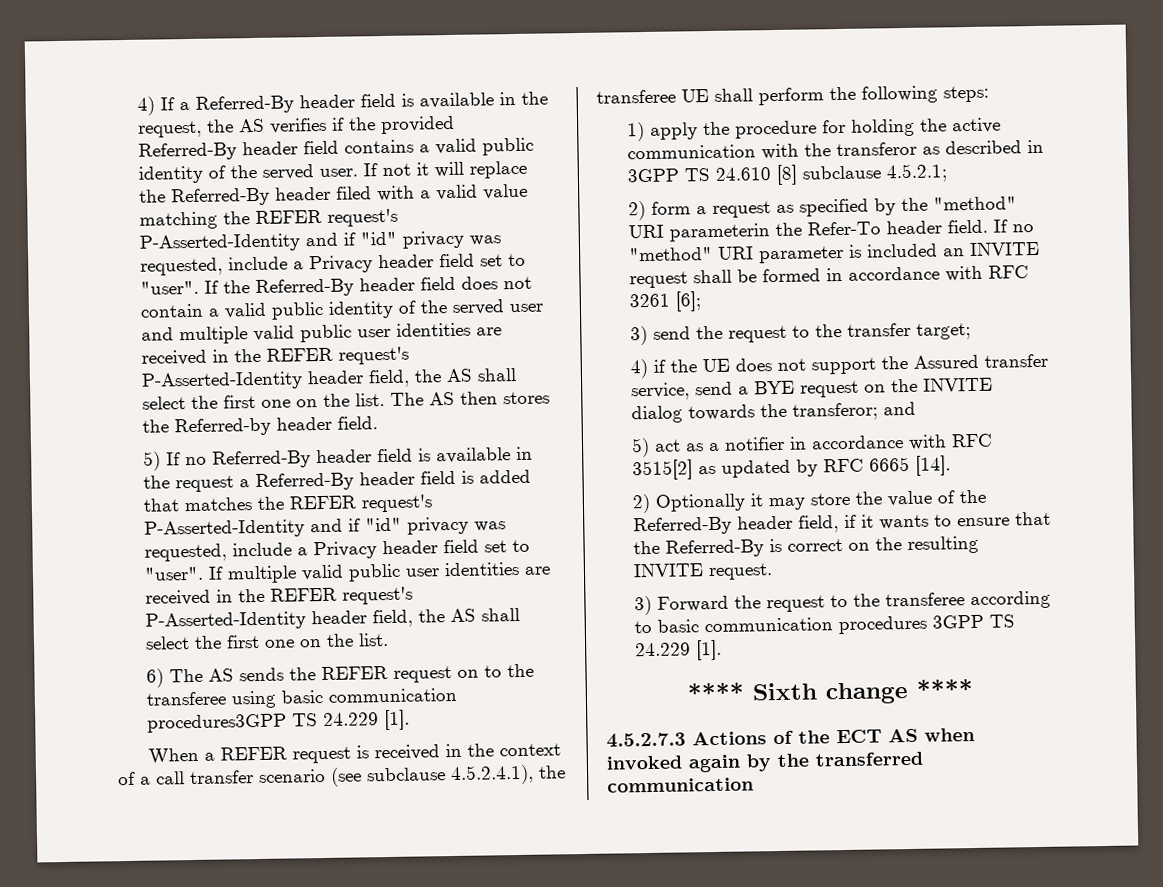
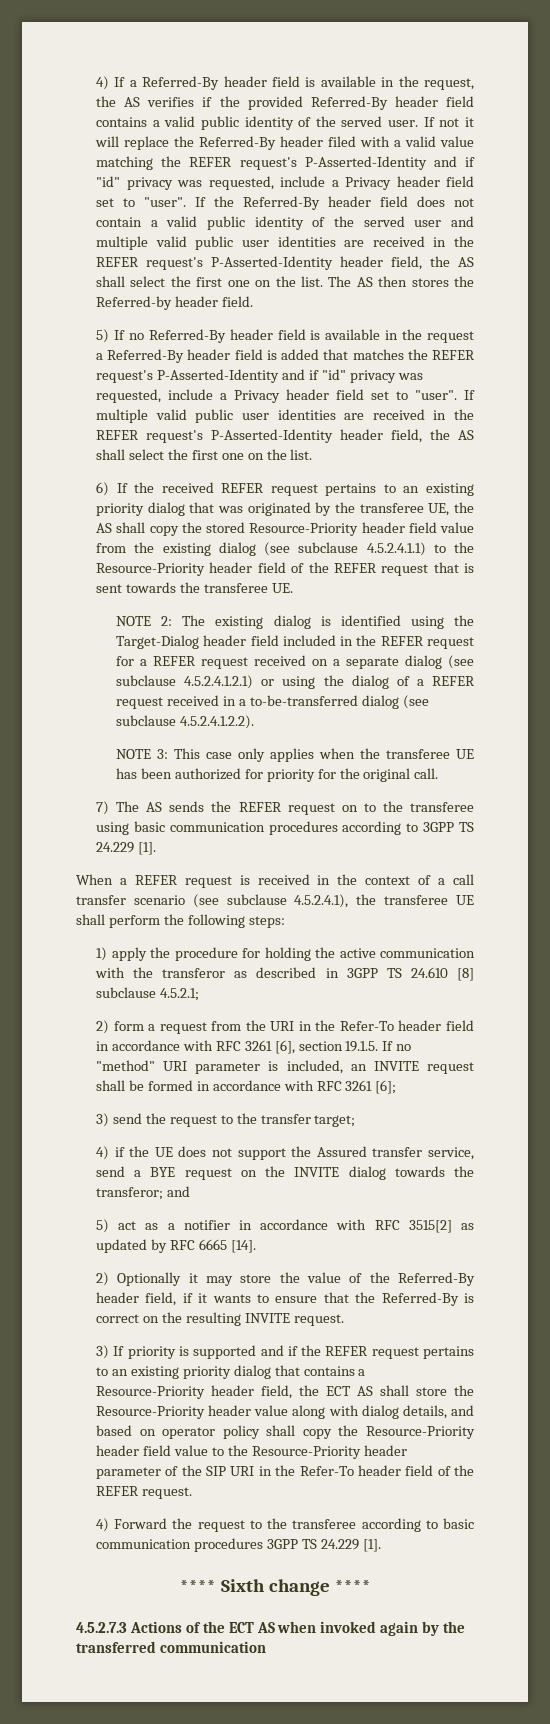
- 6) The AS sends the REFER request on to the transferee using basic communication procedures3GPP TS 24.229 [1].
+ 6) If the received REFER request pertains to an existing priority dialog that was originated by the transferee UE, the AS shall copy the stored Resource-Priority header field value from the existing dialog (see subclause 4.5.2.4.1.1) to the Resource-Priority header field of the REFER request that is sent towards the transferee UE.
+ NOTE 2: The existing dialog is identified using the Target-Dialog header field included in the REFER request for a REFER request received on a separate dialog (see subclause 4.5.2.4.1.2.1) or using the dialog of a REFER request received in a to-be-transferred dialog (see subclause 4.5.2.4.1.2.2).
+ NOTE 3: This case only applies when the transferee UE has been authorized for priority for the original call.
+ 7) The AS sends the REFER request on to the transferee using basic communication procedures according to 3GPP TS 24.229 [1].
- 2) form a request as specified by the "method" URI parameterin the Refer-To header field. If no "method" URI parameter is included an INVITE request shall be formed in accordance with RFC 3261 [6];
+ 2) form a request from the URI in the Refer-To header field in accordance with RFC 3261 [6], section 19.1.5. If no "method" URI parameter is included, an INVITE request shall be formed in accordance with RFC 3261 [6];
- 3) Forward the request to the transferee according to basic communication procedures 3GPP TS 24.229 [1].
+ 3) If priority is supported and if the REFER request pertains to an existing priority dialog that contains a Resource-Priority header field, the ECT AS shall store the Resource-Priority header value along with dialog details, and based on operator policy shall copy the Resource-Priority header field value to the Resource-Priority header parameter of the SIP URI in the Refer-To header field of the REFER request.
+ 4) Forward the request to the transferee according to basic communication procedures 3GPP TS 24.229 [1].

